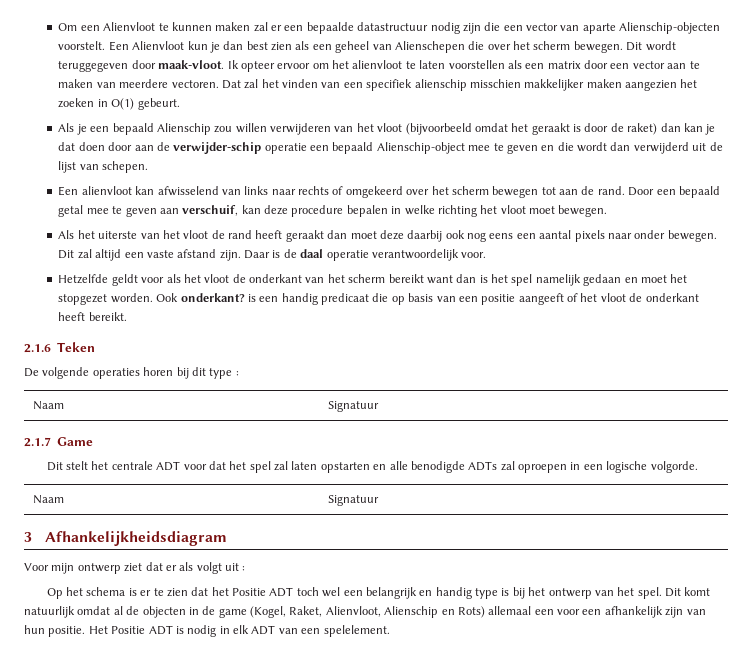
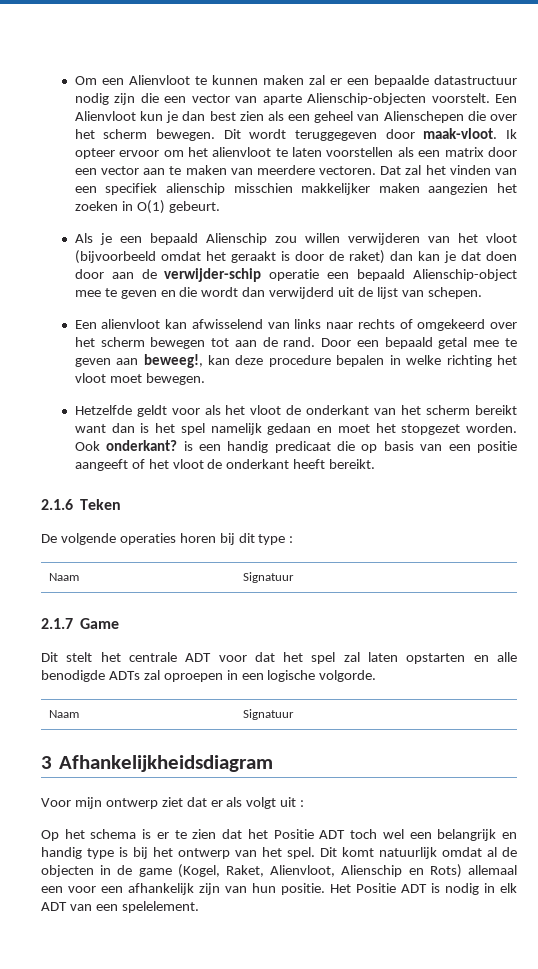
- Door een bepaald getal mee te geven aan verschuif, kan deze procedure bepalen in welke richting het vloot moet bewegen.
+ Door een bepaald getal mee te geven aan beweeg!, kan deze procedure bepalen in welke richting het vloot moet bewegen.
- Als het uiterste van het vloot de rand heeft geraakt dan moet deze daarbij ook nog eens een aantal pixels naar onder bewegen. Dit zal altijd een vaste afstand zijn. Daar is de daal operatie verantwoordelijk voor.

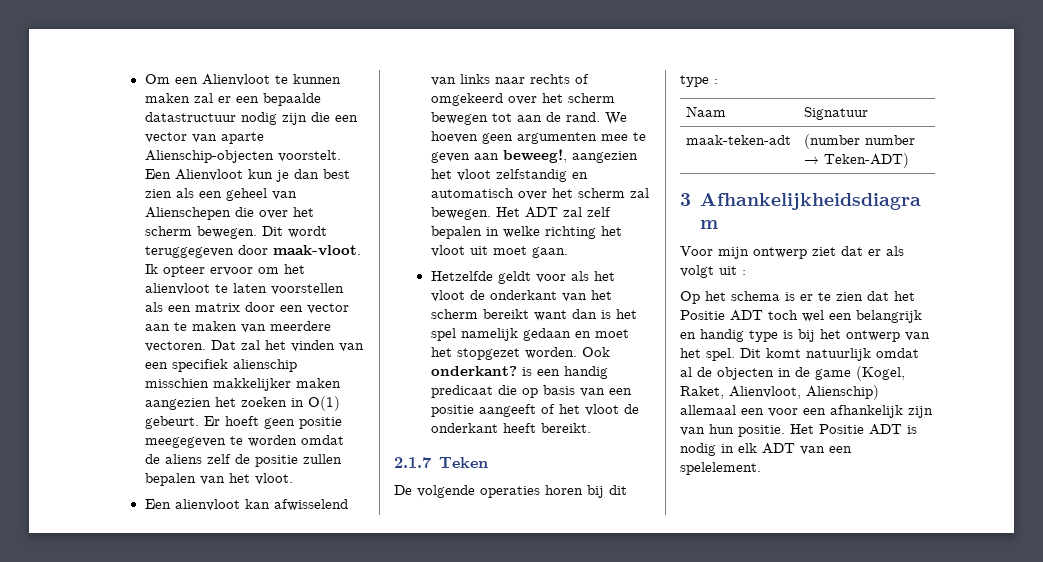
- Dat zal het vinden van een specifiek alienschip misschien makkelijker maken aangezien het zoeken in O(1) gebeurt.
- Als je een bepaald Alienschip zou willen verwijderen van het vloot (bijvoorbeeld omdat het geraakt is door de raket) dan kan je dat doen door aan de verwijder-schip operatie een bepaald Alienschip-object mee te geven en die wordt dan verwijderd uit de lijst van schepen.
+ Dat zal het vinden van een specifiek alienschip misschien makkelijker maken aangezien het zoeken in O(1) gebeurt. Er hoeft geen positie meegegeven te worden omdat de aliens zelf de positie zullen bepalen van het vloot.
- Door een bepaald getal mee te geven aan beweeg!, kan deze procedure bepalen in welke richting het vloot moet bewegen.
+ We hoeven geen argumenten mee te geven aan beweeg!, aangezien het vloot zelfstandig en automatisch over het scherm zal bewegen. Het ADT zal zelf bepalen in welke richting het vloot uit moet gaan.
- 2.1.6 Teken
+ 2.1.7 Teken
- 2.1.7 Game
- Dit stelt het centrale ADT voor dat het spel zal laten opstarten en alle benodigde ADTs zal oproepen in een logische volgorde.
- Naam | Signatuur
+ maak-teken-adt | (number number → Teken-ADT)
- Dit komt natuurlijk omdat al de objecten in de game (Kogel, Raket, Alienvloot, Alienschip en Rots) allemaal een voor een afhankelijk zijn van hun positie.
+ Dit komt natuurlijk omdat al de objecten in de game (Kogel, Raket, Alienvloot, Alienschip) allemaal een voor een afhankelijk zijn van hun positie.

